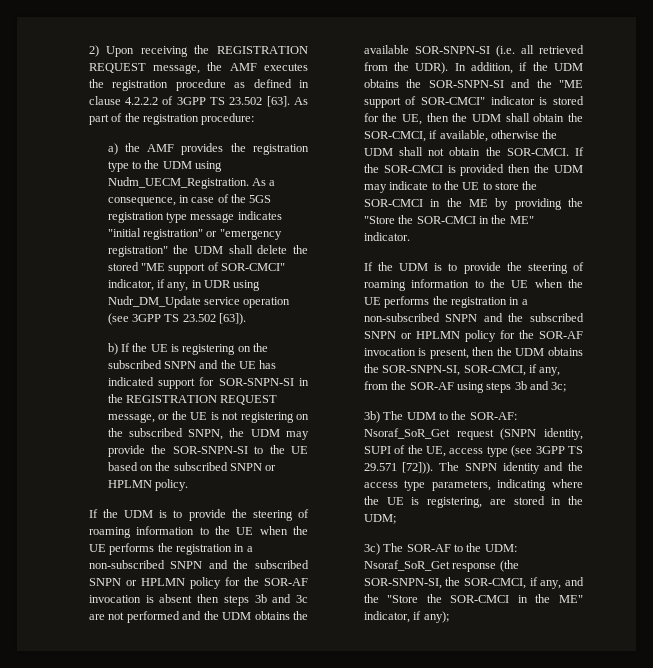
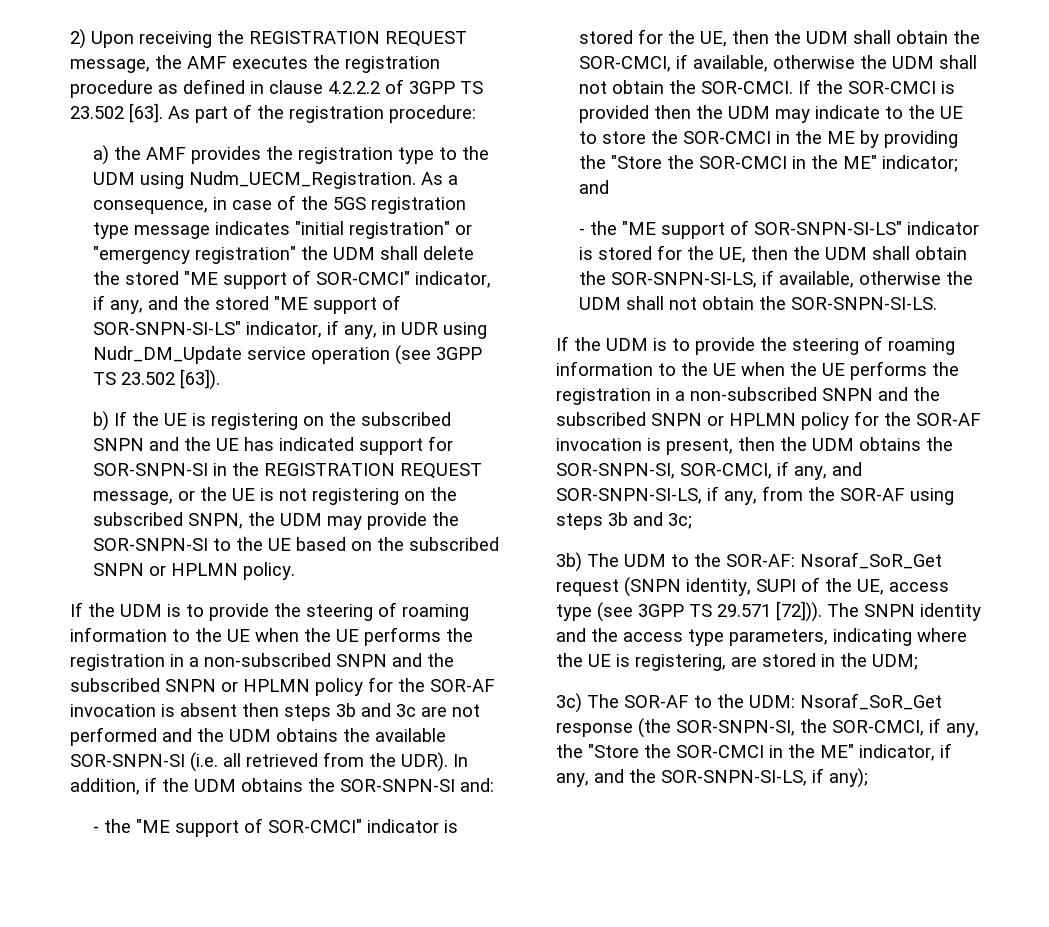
- As a consequence, in case of the 5GS registration type message indicates "initial registration" or "emergency registration" the UDM shall delete the stored "ME support of SOR-CMCI" indicator, if any, in UDR using Nudr_DM_Update service operation (see 3GPP TS 23.502 [63]).
+ As a consequence, in case of the 5GS registration type message indicates "initial registration" or "emergency registration" the UDM shall delete the stored "ME support of SOR-CMCI" indicator, if any, and the stored "ME support of SOR-SNPN-SI-LS" indicator, if any, in UDR using Nudr_DM_Update service operation (see 3GPP TS 23.502 [63]).
- In addition, if the UDM obtains the SOR-SNPN-SI and the "ME support of SOR-CMCI" indicator is stored for the UE, then the UDM shall obtain the SOR-CMCI, if available, otherwise the UDM shall not obtain the SOR-CMCI.
+ In addition, if the UDM obtains the SOR-SNPN-SI and:
+ - the "ME support of SOR-CMCI" indicator is stored for the UE, then the UDM shall obtain the SOR-CMCI, if available, otherwise the UDM shall not obtain the SOR-CMCI.
- If the SOR-CMCI is provided then the UDM may indicate to the UE to store the SOR-CMCI in the ME by providing the "Store the SOR-CMCI in the ME" indicator.
+ If the SOR-CMCI is provided then the UDM may indicate to the UE to store the SOR-CMCI in the ME by providing the "Store the SOR-CMCI in the ME" indicator; and
+ - the "ME support of SOR-SNPN-SI-LS" indicator is stored for the UE, then the UDM shall obtain the SOR-SNPN-SI-LS, if available, otherwise the UDM shall not obtain the SOR-SNPN-SI-LS.
- If the UDM is to provide the steering of roaming information to the UE when the UE performs the registration in a non-subscribed SNPN and the subscribed SNPN or HPLMN policy for the SOR-AF invocation is present, then the UDM obtains the SOR-SNPN-SI, SOR-CMCI, if any, from the SOR-AF using steps 3b and 3c;
+ If the UDM is to provide the steering of roaming information to the UE when the UE performs the registration in a non-subscribed SNPN and the subscribed SNPN or HPLMN policy for the SOR-AF invocation is present, then the UDM obtains the SOR-SNPN-SI, SOR-CMCI, if any, and SOR-SNPN-SI-LS, if any, from the SOR-AF using steps 3b and 3c;
- 3c) The SOR-AF to the UDM: Nsoraf_SoR_Get response (the SOR-SNPN-SI, the SOR-CMCI, if any, and the "Store the SOR-CMCI in the ME" indicator, if any);
+ 3c) The SOR-AF to the UDM: Nsoraf_SoR_Get response (the SOR-SNPN-SI, the SOR-CMCI, if any, the "Store the SOR-CMCI in the ME" indicator, if any, and the SOR-SNPN-SI-LS, if any);

